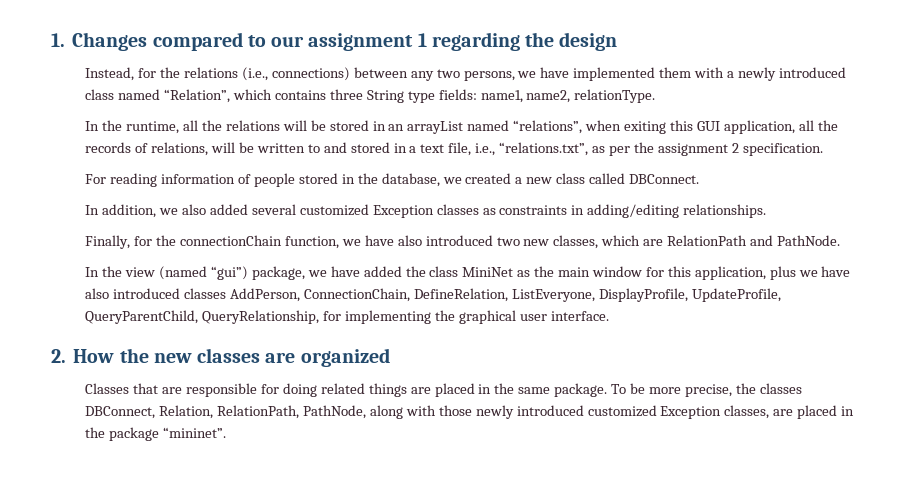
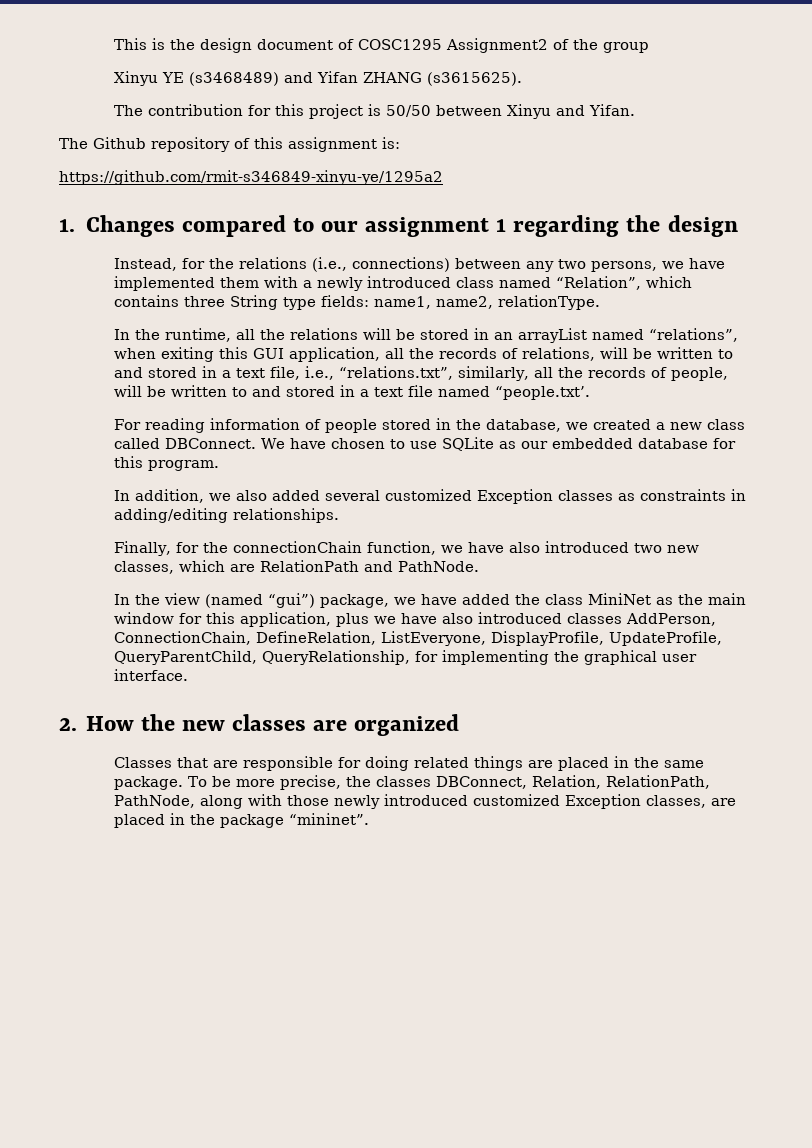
+ This is the design document of COSC1295 Assignment2 of the group
+ Xinyu YE (s3468489) and Yifan ZHANG (s3615625).
+ The contribution for this project is 50/50 between Xinyu and Yifan.
+ The Github repository of this assignment is:
+ https://github.com/rmit-s346849-xinyu-ye/1295a2
- In the runtime, all the relations will be stored in an arrayList named “relations”, when exiting this GUI application, all the records of relations, will be written to and stored in a text file, i.e., “relations.txt”, as per the assignment 2 specification.
+ In the runtime, all the relations will be stored in an arrayList named “relations”, when exiting this GUI application, all the records of relations, will be written to and stored in a text file, i.e., “relations.txt”, similarly, all the records of people, will be written to and stored in a text file named “people.txt’.
+ We have chosen to use SQLite as our embedded database for this program.

